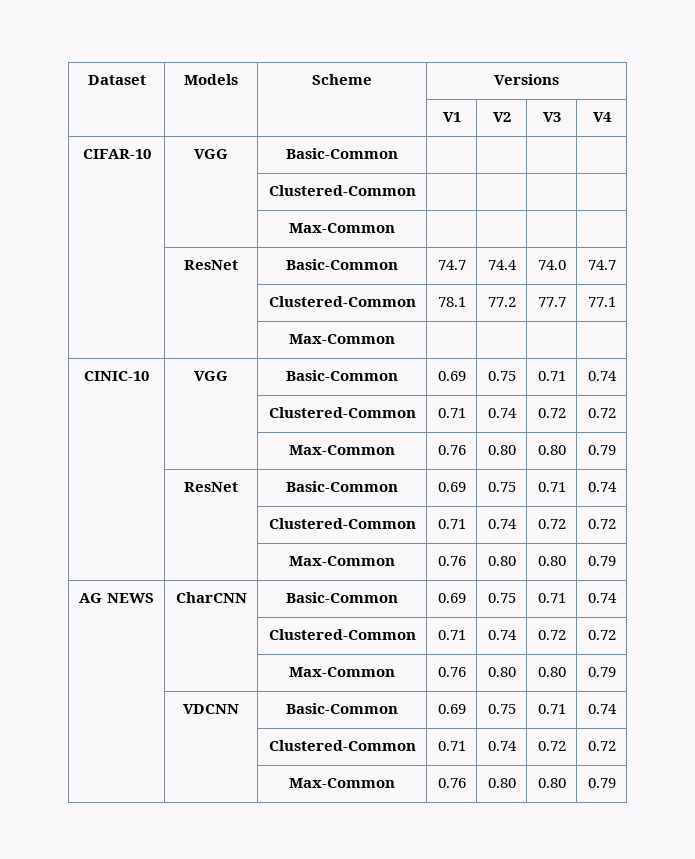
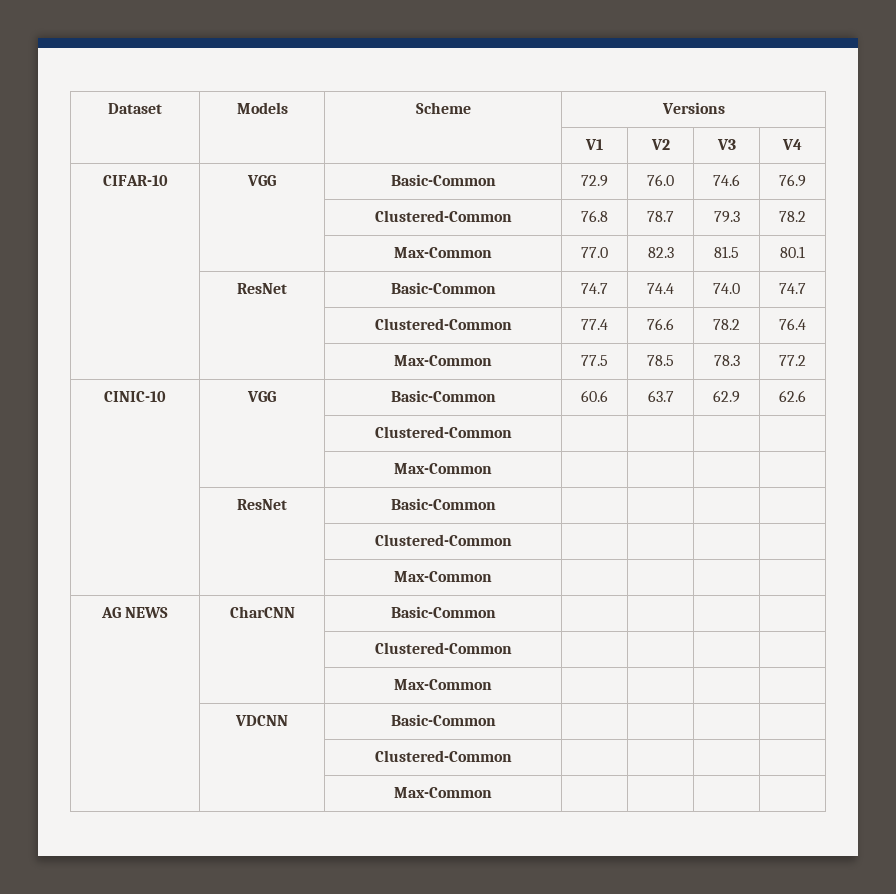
- CIFAR-10 | VGG | Basic-Common | | | |
+ CIFAR-10 | VGG | Basic-Common | 72.9 | 76.0 | 74.6 | 76.9
+ | | Clustered-Common | 76.8 | 78.7 | 79.3 | 78.2
+ | | Max-Common | 77.0 | 82.3 | 81.5 | 80.1
+ | ResNet | Basic-Common | 74.7 | 74.4 | 74.0 | 74.7
+ | | Clustered-Common | 77.4 | 76.6 | 78.2 | 76.4
+ | | Max-Common | 77.5 | 78.5 | 78.3 | 77.2
+ CINIC-10 | VGG | Basic-Common | 60.6 | 63.7 | 62.9 | 62.6
  | | Clustered-Common | | | |
  | | Max-Common | | | |
- | ResNet | Basic-Common | 74.7 | 74.4 | 74.0 | 74.7
- | | Clustered-Common | 78.1 | 77.2 | 77.7 | 77.1
+ | ResNet | Basic-Common | | | |
+ | | Clustered-Common | | | |
  | | Max-Common | | | |
- CINIC-10 | VGG | Basic-Common | 0.69 | 0.75 | 0.71 | 0.74
- | | Clustered-Common | 0.71 | 0.74 | 0.72 | 0.72
- | | Max-Common | 0.76 | 0.80 | 0.80 | 0.79
- | ResNet | Basic-Common | 0.69 | 0.75 | 0.71 | 0.74
- | | Clustered-Common | 0.71 | 0.74 | 0.72 | 0.72
- | | Max-Common | 0.76 | 0.80 | 0.80 | 0.79
- AG NEWS | CharCNN | Basic-Common | 0.69 | 0.75 | 0.71 | 0.74
- | | Clustered-Common | 0.71 | 0.74 | 0.72 | 0.72
- | | Max-Common | 0.76 | 0.80 | 0.80 | 0.79
- | VDCNN | Basic-Common | 0.69 | 0.75 | 0.71 | 0.74
- | | Clustered-Common | 0.71 | 0.74 | 0.72 | 0.72
- | | Max-Common | 0.76 | 0.80 | 0.80 | 0.79
+ AG NEWS | CharCNN | Basic-Common | | | |
+ | | Clustered-Common | | | |
+ | | Max-Common | | | |
+ | VDCNN | Basic-Common | | | |
+ | | Clustered-Common | | | |
+ | | Max-Common | | | |

